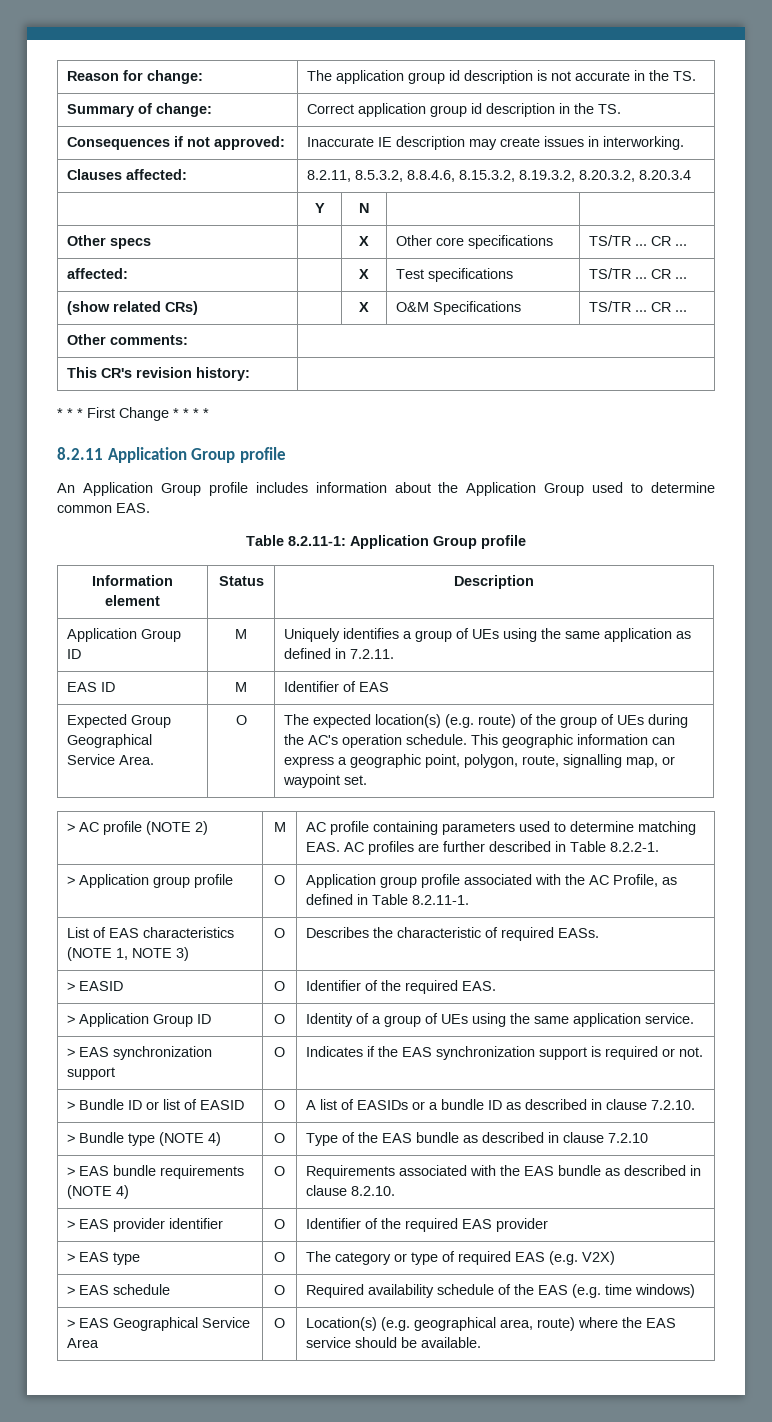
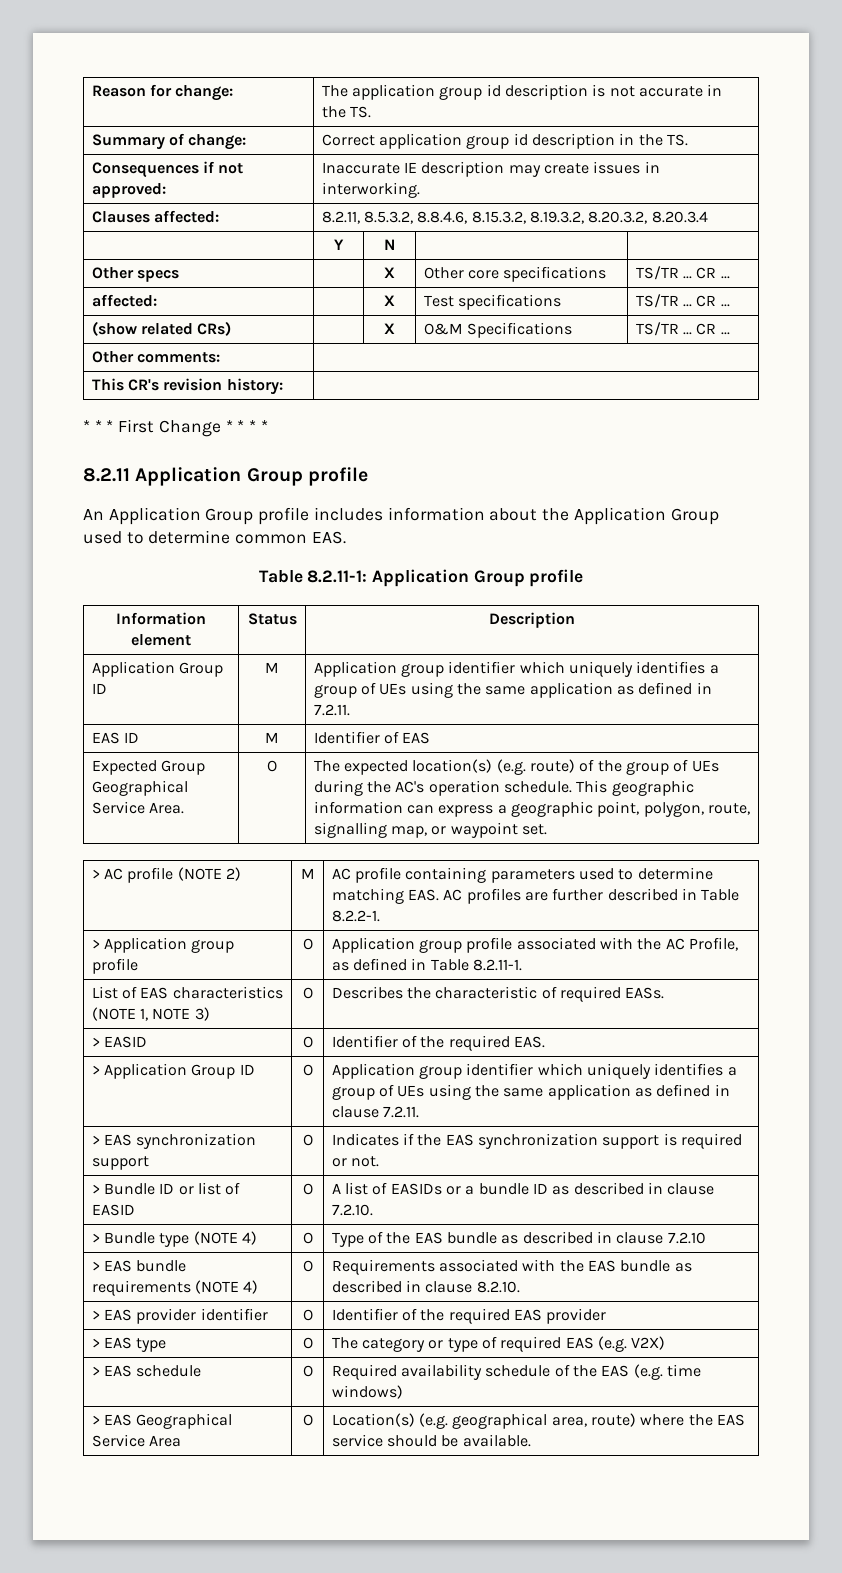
- Application Group ID | M | Uniquely identifies a group of UEs using the same application as defined in 7.2.11.
+ Application Group ID | M | Application group identifier which uniquely identifies a group of UEs using the same application as defined in 7.2.11.
- > Application Group ID | O | Identity of a group of UEs using the same application service.
+ > Application Group ID | O | Application group identifier which uniquely identifies a group of UEs using the same application as defined in clause 7.2.11.

